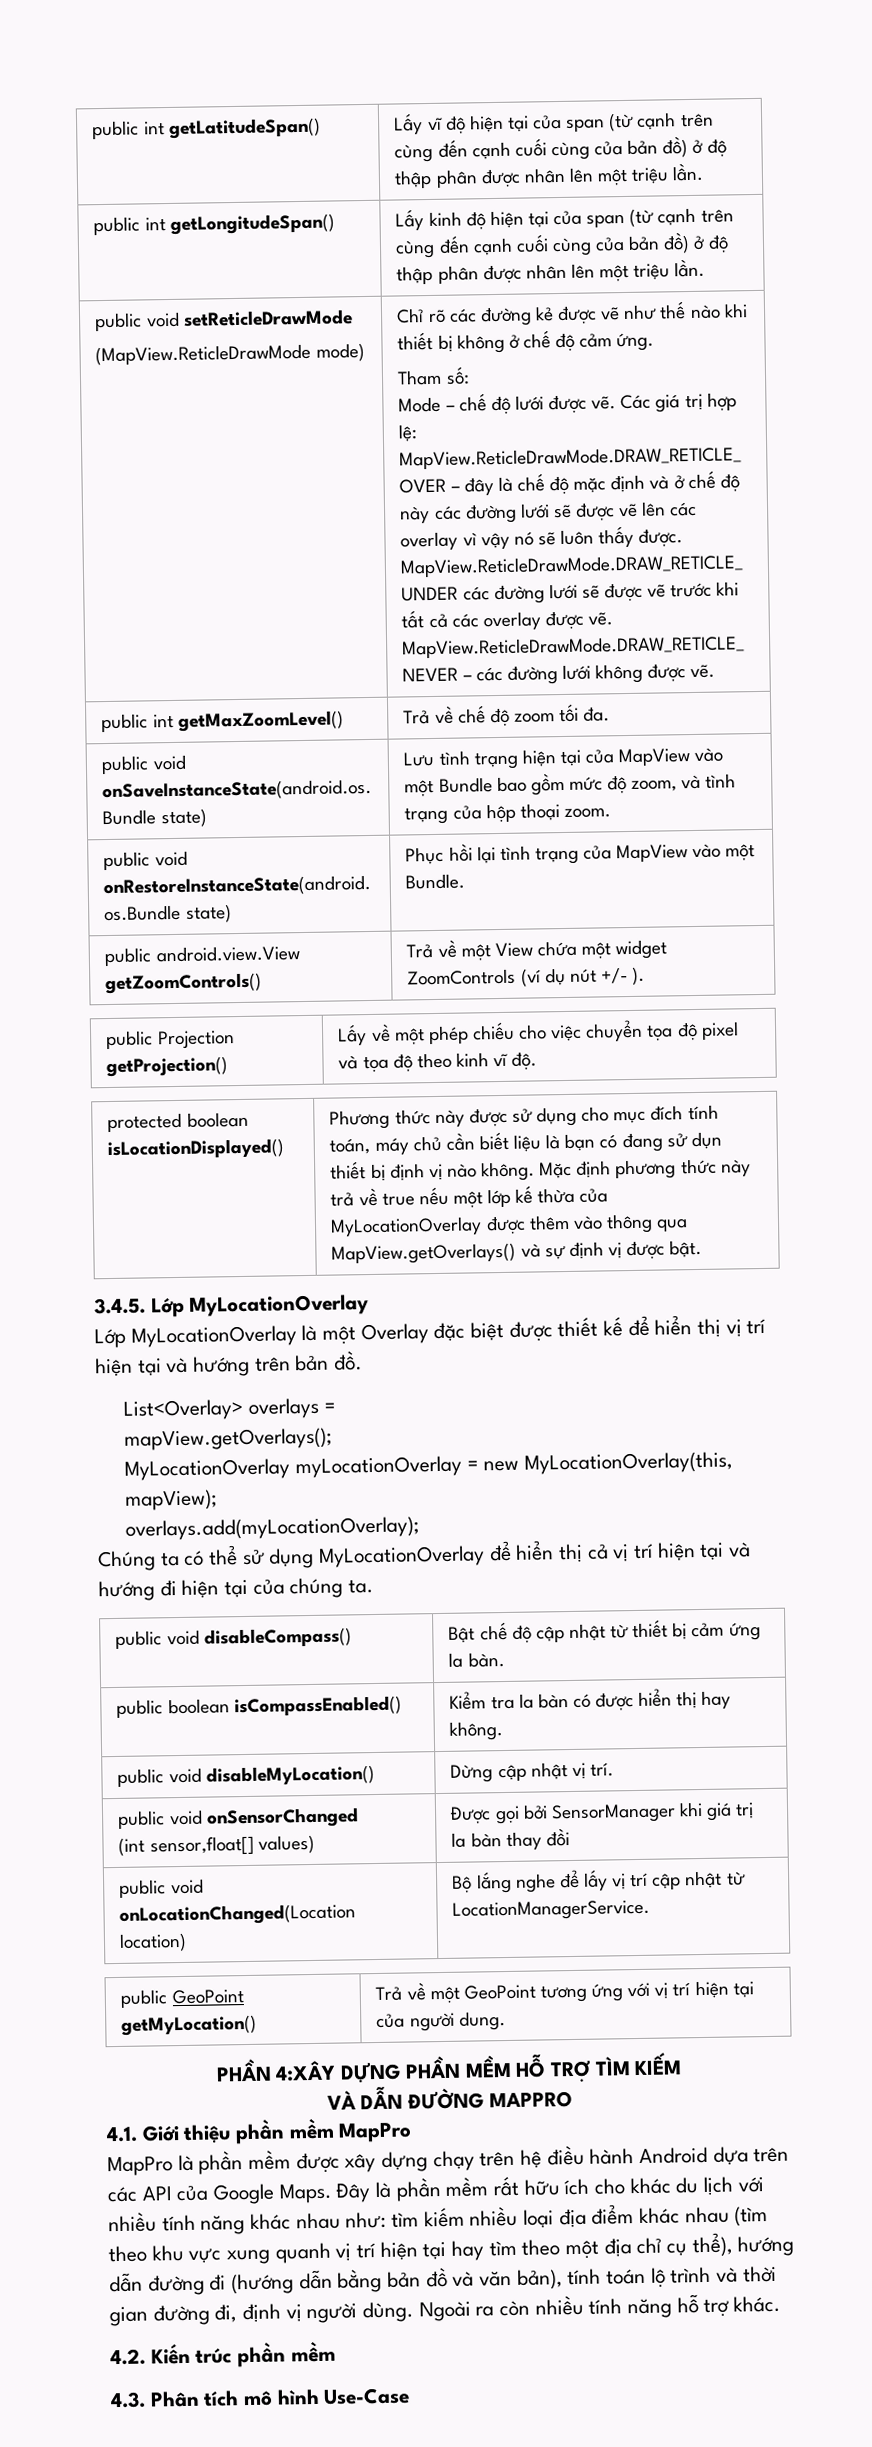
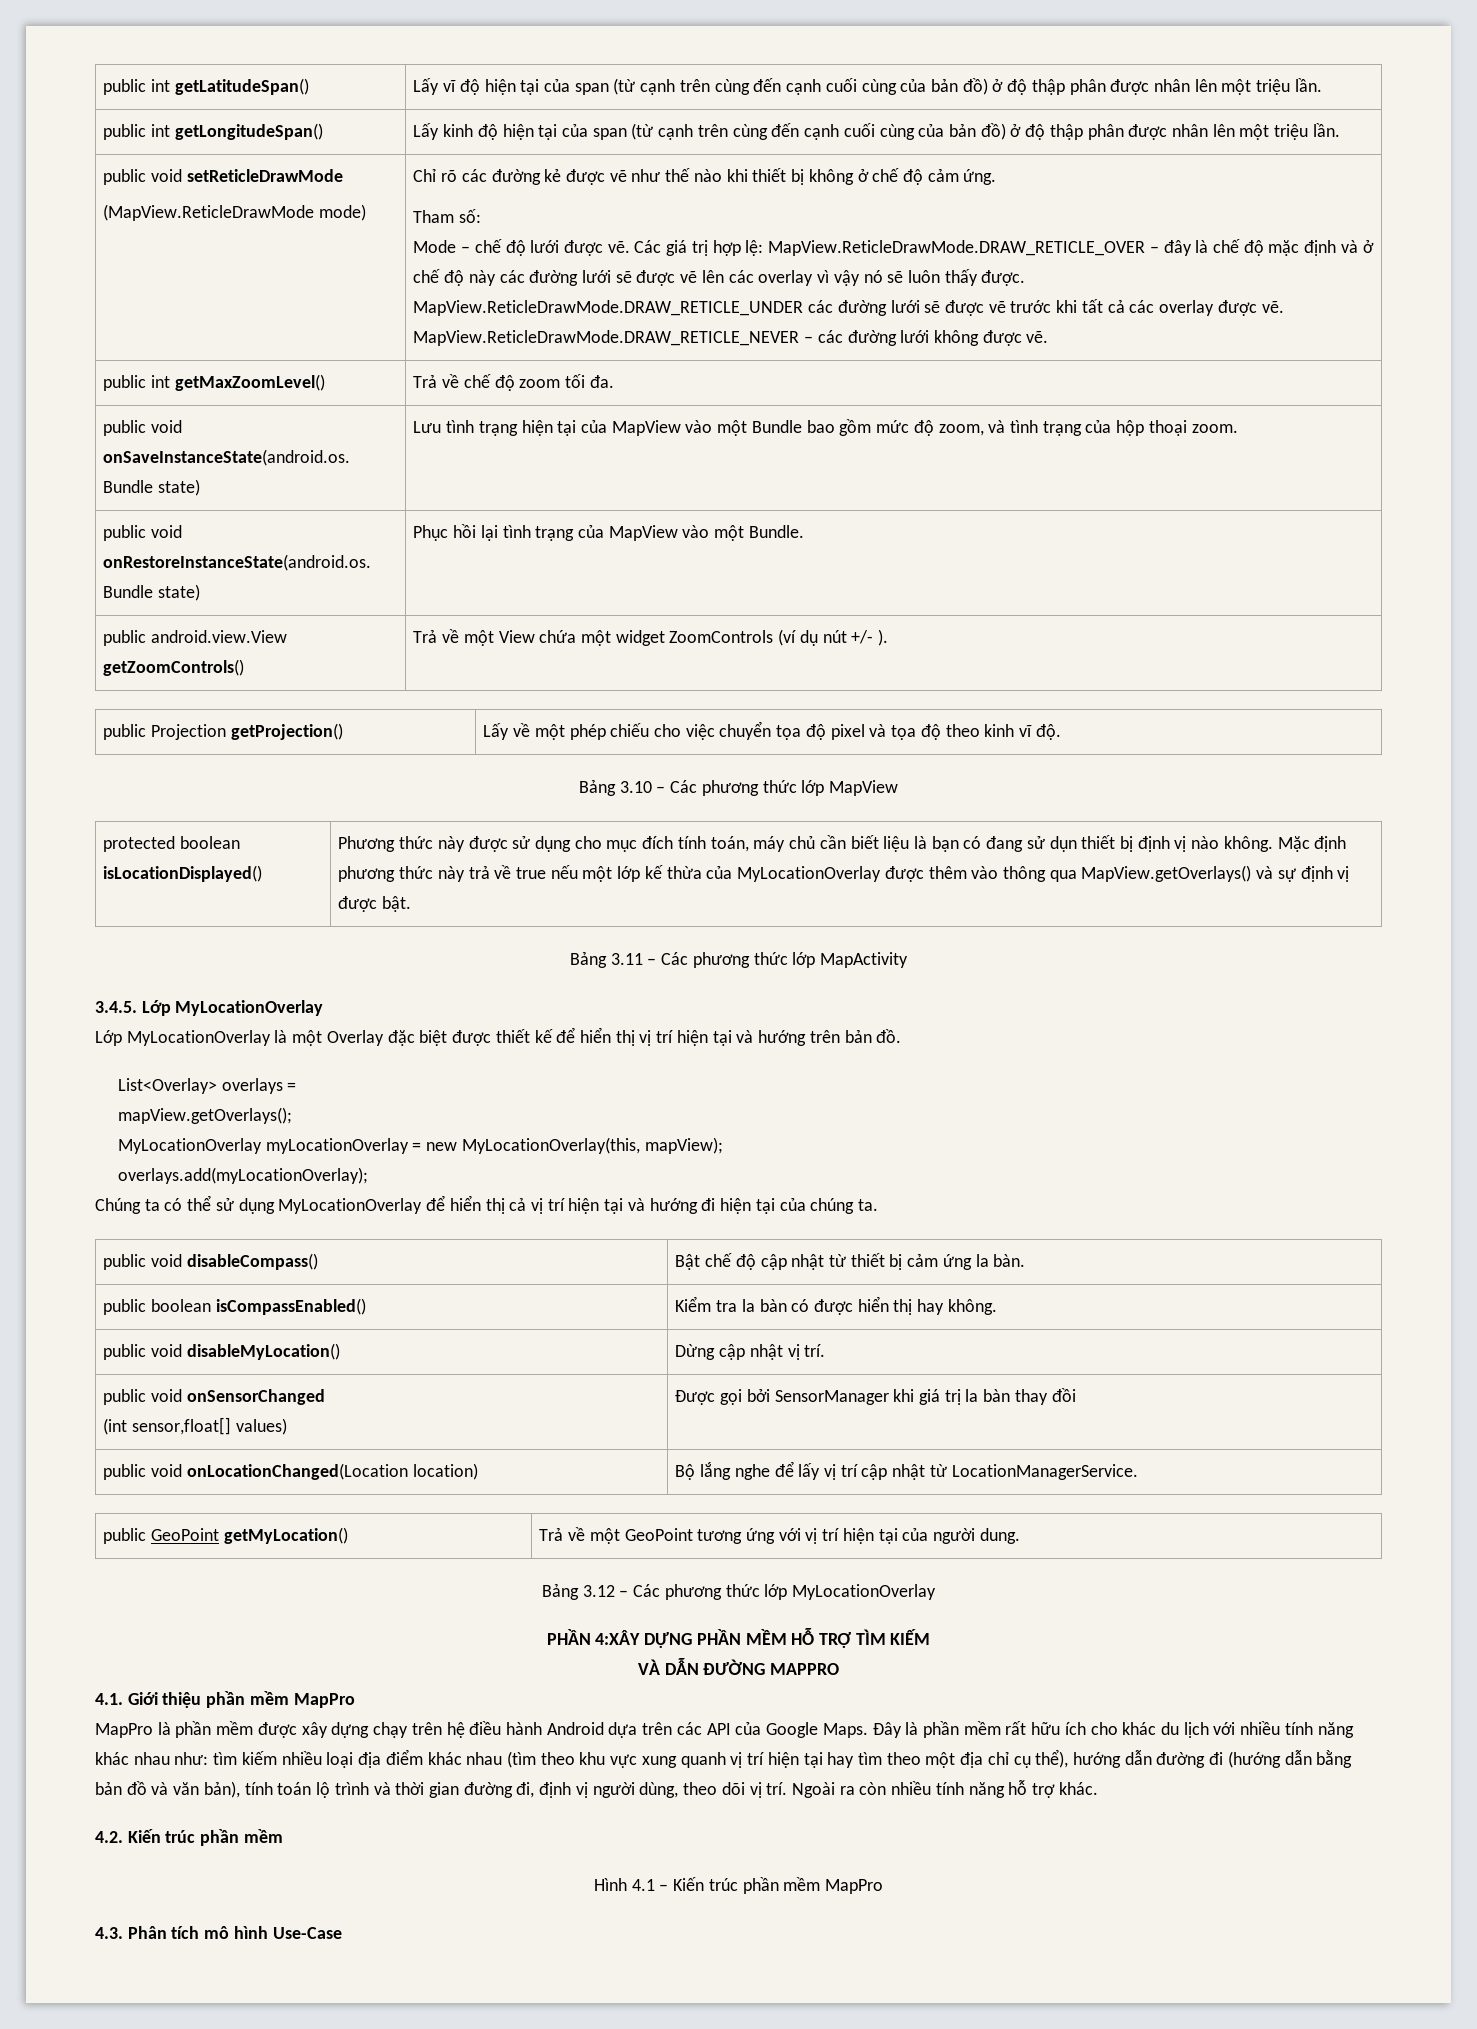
+ Bảng 3.10 – Các phương thức lớp MapView
+ Bảng 3.11 – Các phương thức lớp MapActivity
+ Bảng 3.12 – Các phương thức lớp MyLocationOverlay
- tìm kiếm nhiều loại địa điểm khác nhau (tìm theo khu vực xung quanh vị trí hiện tại hay tìm theo một địa chỉ cụ thể), hướng dẫn đường đi (hướng dẫn bằng bản đồ và văn bản), tính toán lộ trình và thời gian đường đi, định vị người dùng.
+ tìm kiếm nhiều loại địa điểm khác nhau (tìm theo khu vực xung quanh vị trí hiện tại hay tìm theo một địa chỉ cụ thể), hướng dẫn đường đi (hướng dẫn bằng bản đồ và văn bản), tính toán lộ trình và thời gian đường đi, định vị người dùng, theo dõi vị trí.
+ Hình 4.1 – Kiến trúc phần mềm MapPro

